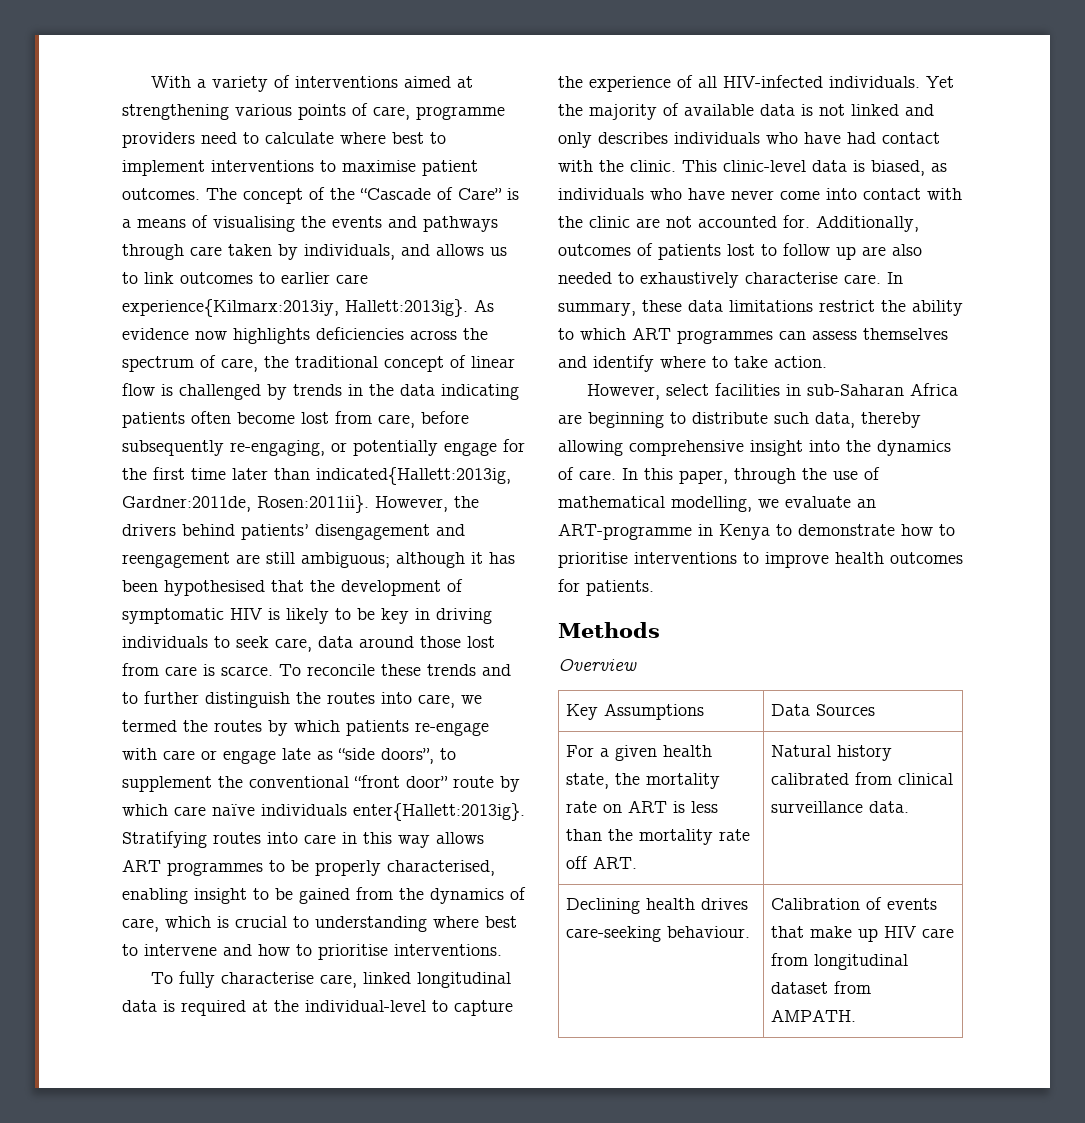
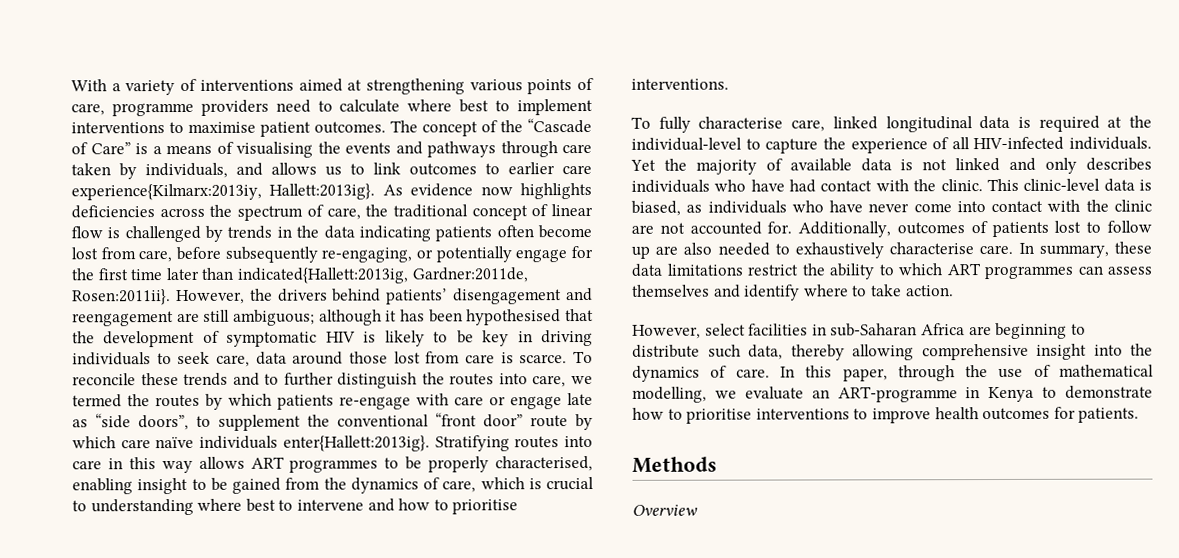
- Key Assumptions | Data Sources
- For a given health state, the mortality rate on ART is less than the mortality rate off ART. | Natural history calibrated from clinical surveillance data.
- Declining health drives care-seeking behaviour. | Calibration of events that make up HIV care from longitudinal dataset from AMPATH.

